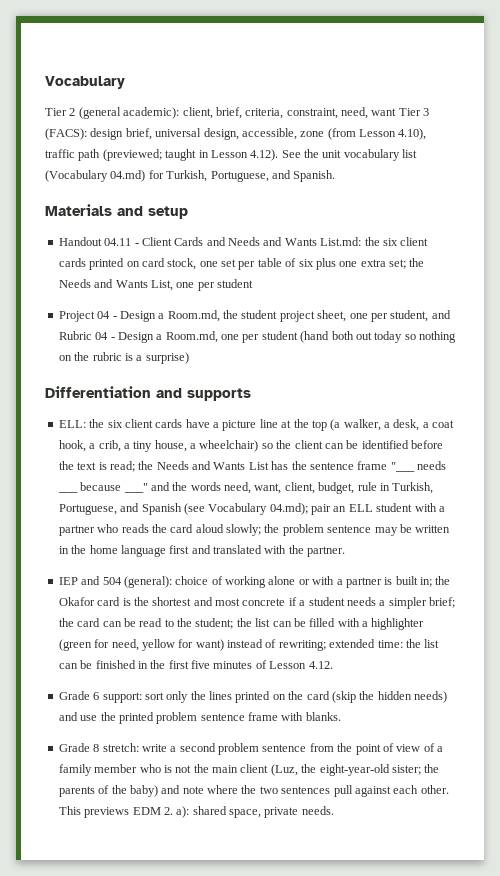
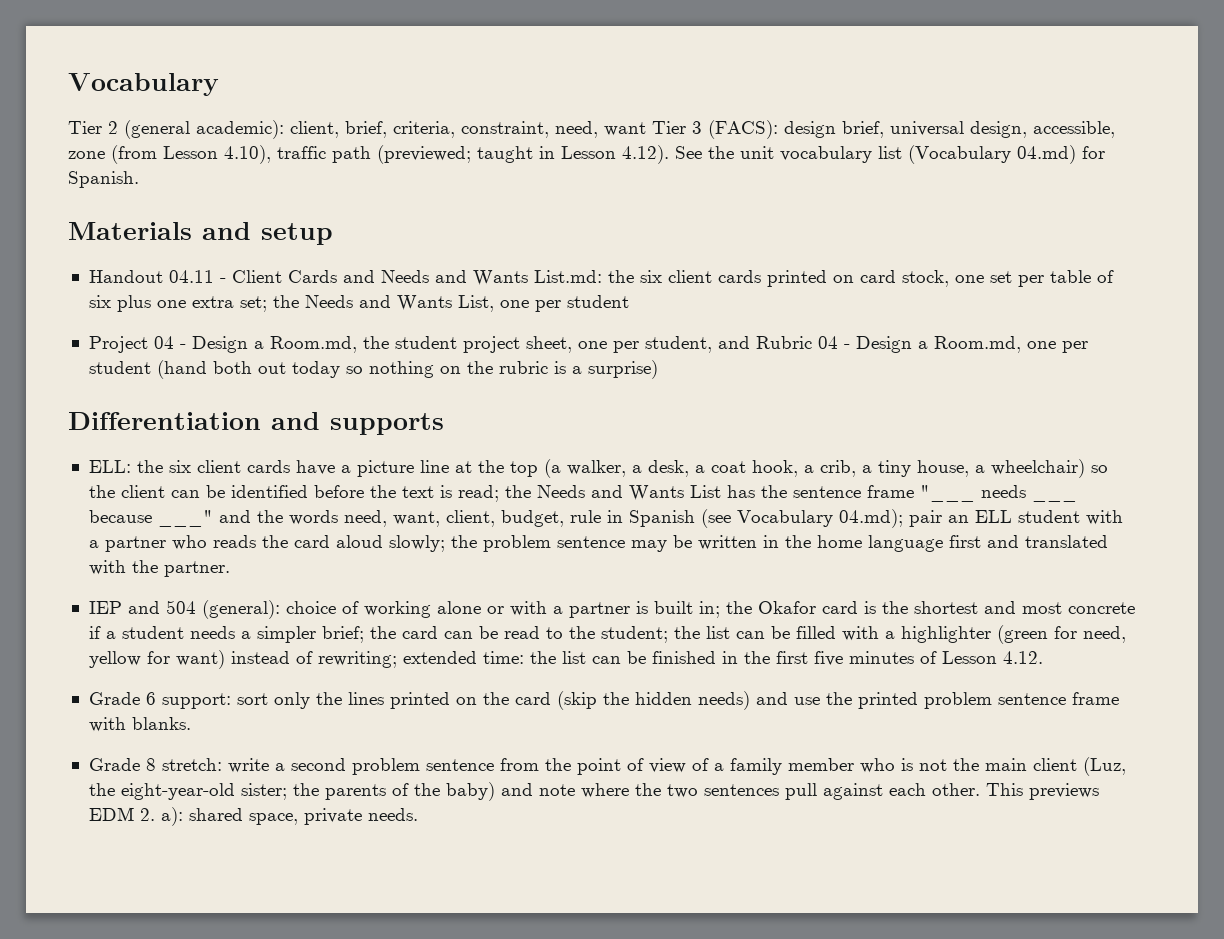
- Tier 2 (general academic): client, brief, criteria, constraint, need, want Tier 3 (FACS): design brief, universal design, accessible, zone (from Lesson 4.10), traffic path (previewed; taught in Lesson 4.12). See the unit vocabulary list (Vocabulary 04.md) for Turkish, Portuguese, and Spanish.
+ Tier 2 (general academic): client, brief, criteria, constraint, need, want Tier 3 (FACS): design brief, universal design, accessible, zone (from Lesson 4.10), traffic path (previewed; taught in Lesson 4.12). See the unit vocabulary list (Vocabulary 04.md) for Spanish.
- the Needs and Wants List has the sentence frame "___ needs ___ because ___" and the words need, want, client, budget, rule in Turkish, Portuguese, and Spanish (see Vocabulary 04.md);
+ the Needs and Wants List has the sentence frame "___ needs ___ because ___" and the words need, want, client, budget, rule in Spanish (see Vocabulary 04.md);

